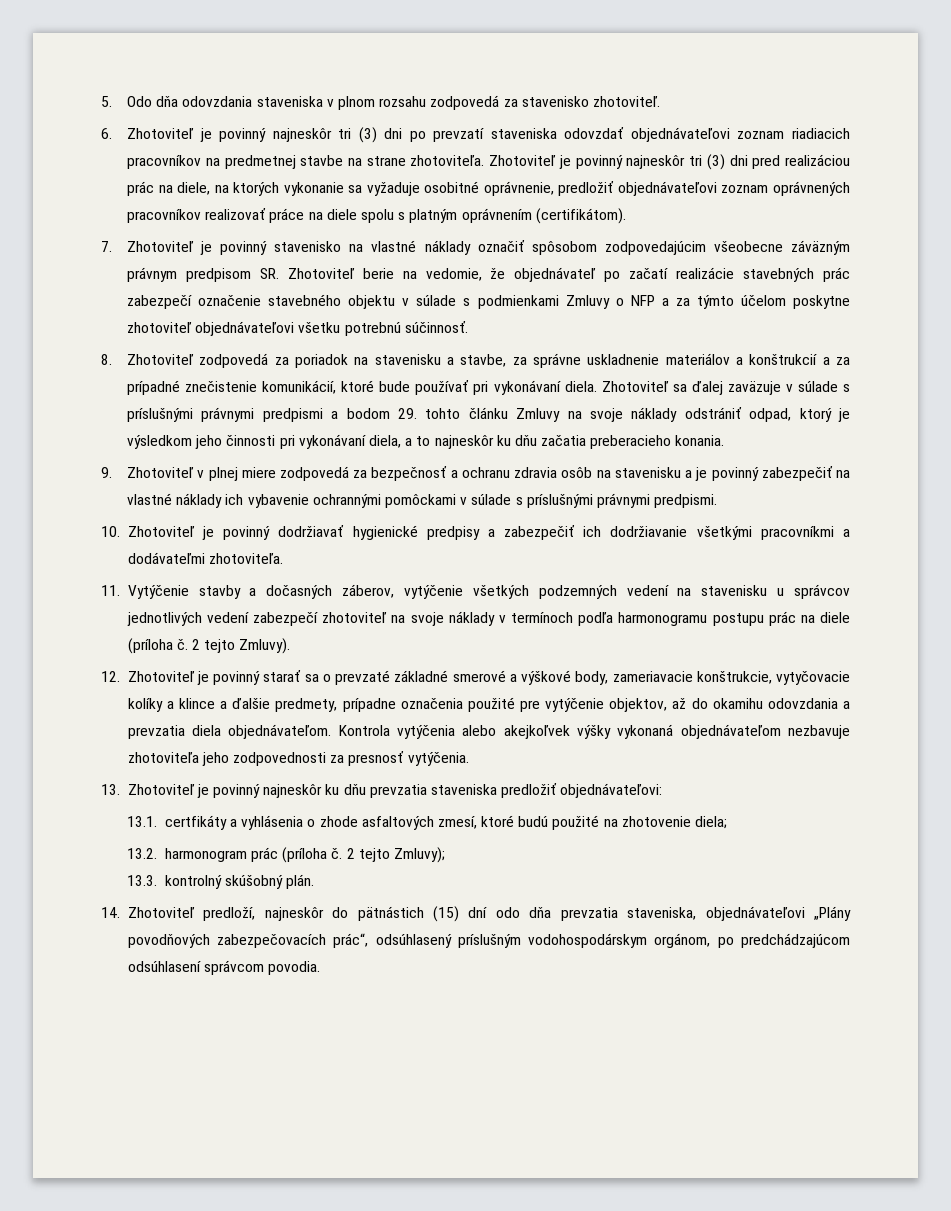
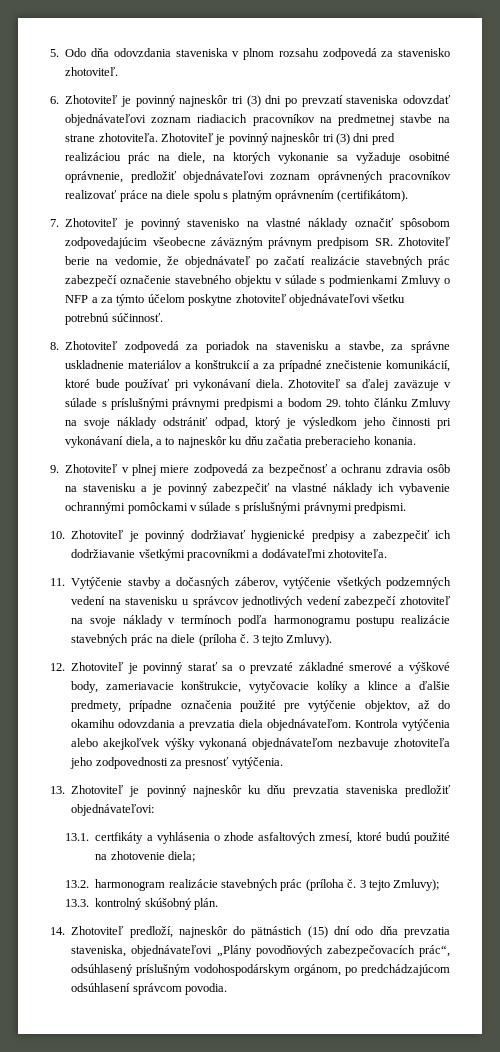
- 11. Vytýčenie stavby a dočasných záberov, vytýčenie všetkých podzemných vedení na stavenisku u správcov jednotlivých vedení zabezpečí zhotoviteľ na svoje náklady v termínoch podľa harmonogramu postupu prác na diele (príloha č.
+ 11. Vytýčenie stavby a dočasných záberov, vytýčenie všetkých podzemných vedení na stavenisku u správcov jednotlivých vedení zabezpečí zhotoviteľ na svoje náklady v termínoch podľa harmonogramu postupu realizácie stavebných prác na diele (príloha č.
- 2 tejto Zmluvy).
+ 3 tejto Zmluvy).
- 13.2. harmonogram prác (príloha č.
+ 13.2. harmonogram realizácie stavebných prác (príloha č.
- 2 tejto Zmluvy);
+ 3 tejto Zmluvy);

